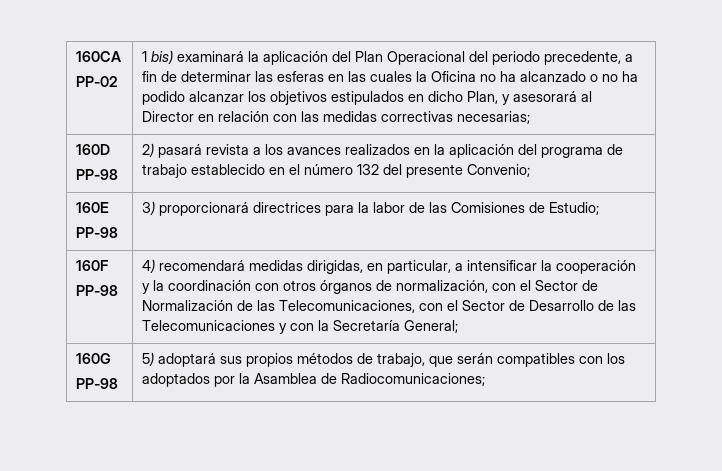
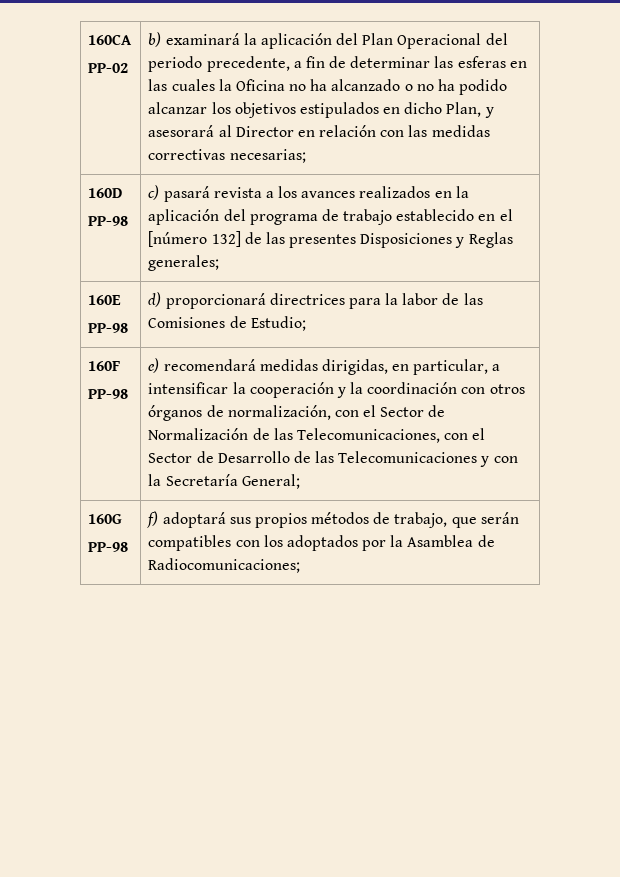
- 1 bis) examinará la aplicación del Plan Operacional del periodo precedente, a fin de determinar las esferas en las cuales la Oficina no ha alcanzado o no ha podido alcanzar los objetivos estipulados en dicho Plan, y asesorará al Director en relación con las medidas correctivas necesarias;
+ b) examinará la aplicación del Plan Operacional del periodo precedente, a fin de determinar las esferas en las cuales la Oficina no ha alcanzado o no ha podido alcanzar los objetivos estipulados en dicho Plan, y asesorará al Director en relación con las medidas correctivas necesarias;
  160D
- PP-98 | 2) pasará revista a los avances realizados en la aplicación del programa de trabajo establecido en el número 132 del presente Convenio;
+ PP-98 | c) pasará revista a los avances realizados en la aplicación del programa de trabajo establecido en el [número 132] de las presentes Disposiciones y Reglas generales;
  160E
- PP-98 | 3) proporcionará directrices para la labor de las Comisiones de Estudio;
+ PP-98 | d) proporcionará directrices para la labor de las Comisiones de Estudio;
- 4) recomendará medidas dirigidas, en particular, a intensificar la cooperación y la coordinación con otros órganos de normalización, con el Sector de Normalización de las Telecomunicaciones, con el Sector de Desarrollo de las Telecomunicaciones y con la Secretaría General;
+ e) recomendará medidas dirigidas, en particular, a intensificar la cooperación y la coordinación con otros órganos de normalización, con el Sector de Normalización de las Telecomunicaciones, con el Sector de Desarrollo de las Telecomunicaciones y con la Secretaría General;
  160G
- PP-98 | 5) adoptará sus propios métodos de trabajo, que serán compatibles con los adoptados por la Asamblea de Radiocomunicaciones;
+ PP-98 | f) adoptará sus propios métodos de trabajo, que serán compatibles con los adoptados por la Asamblea de Radiocomunicaciones;

